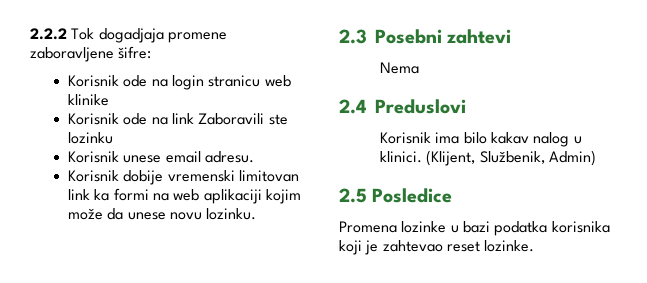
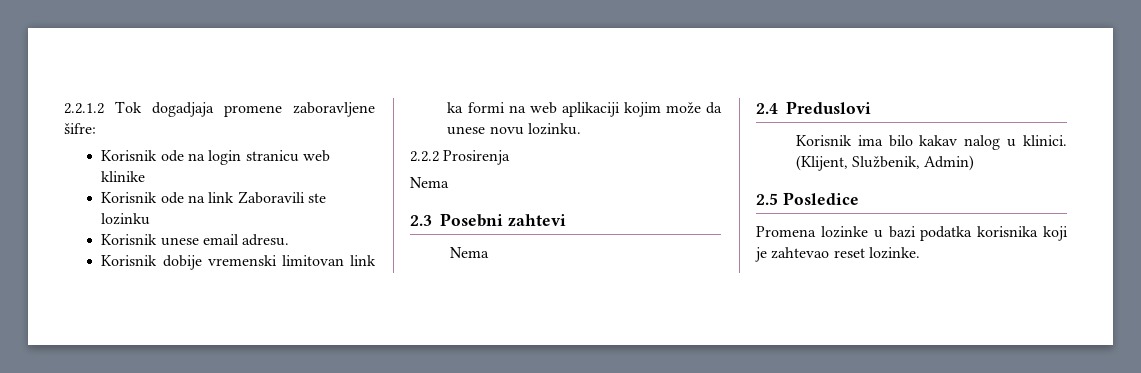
- 2.2.2 Tok dogadjaja promene zaboravljene šifre:
+ 2.2.1.2 Tok dogadjaja promene zaboravljene šifre:
+ 2.2.2 Prosirenja
+ Nema

